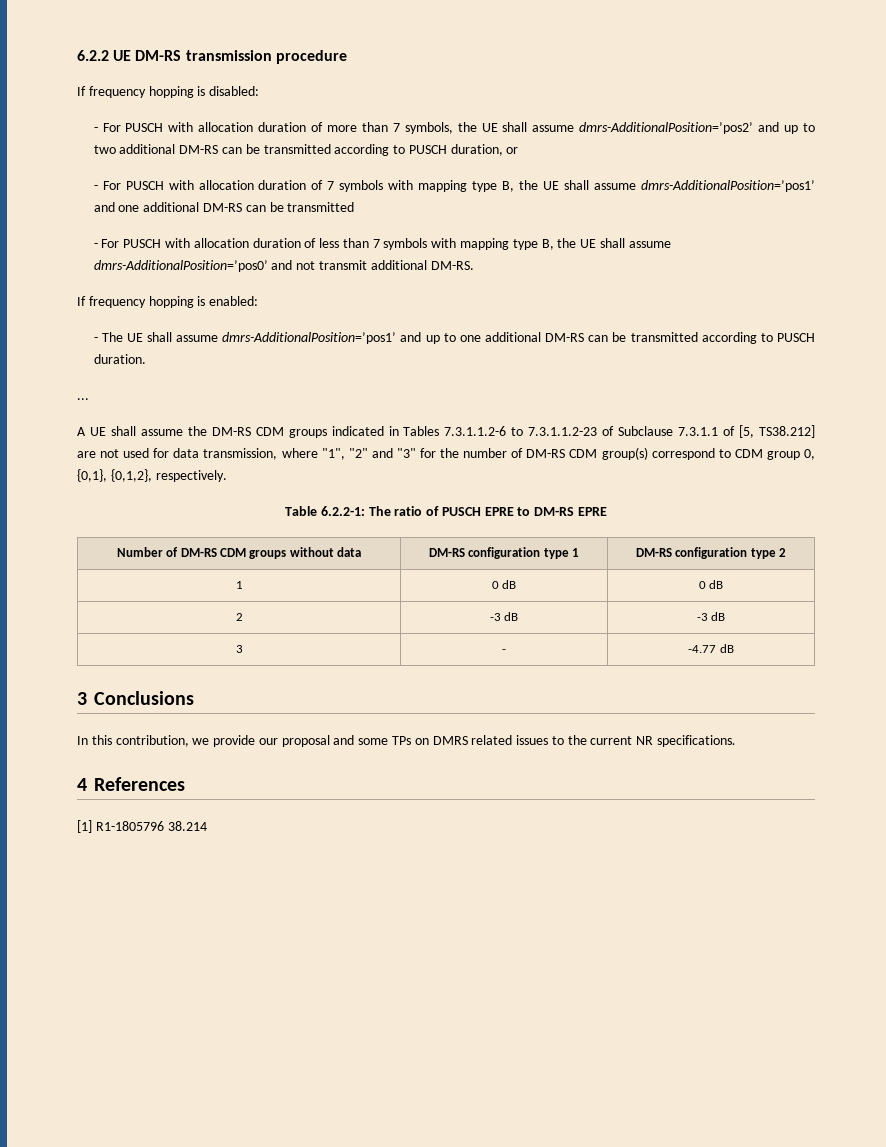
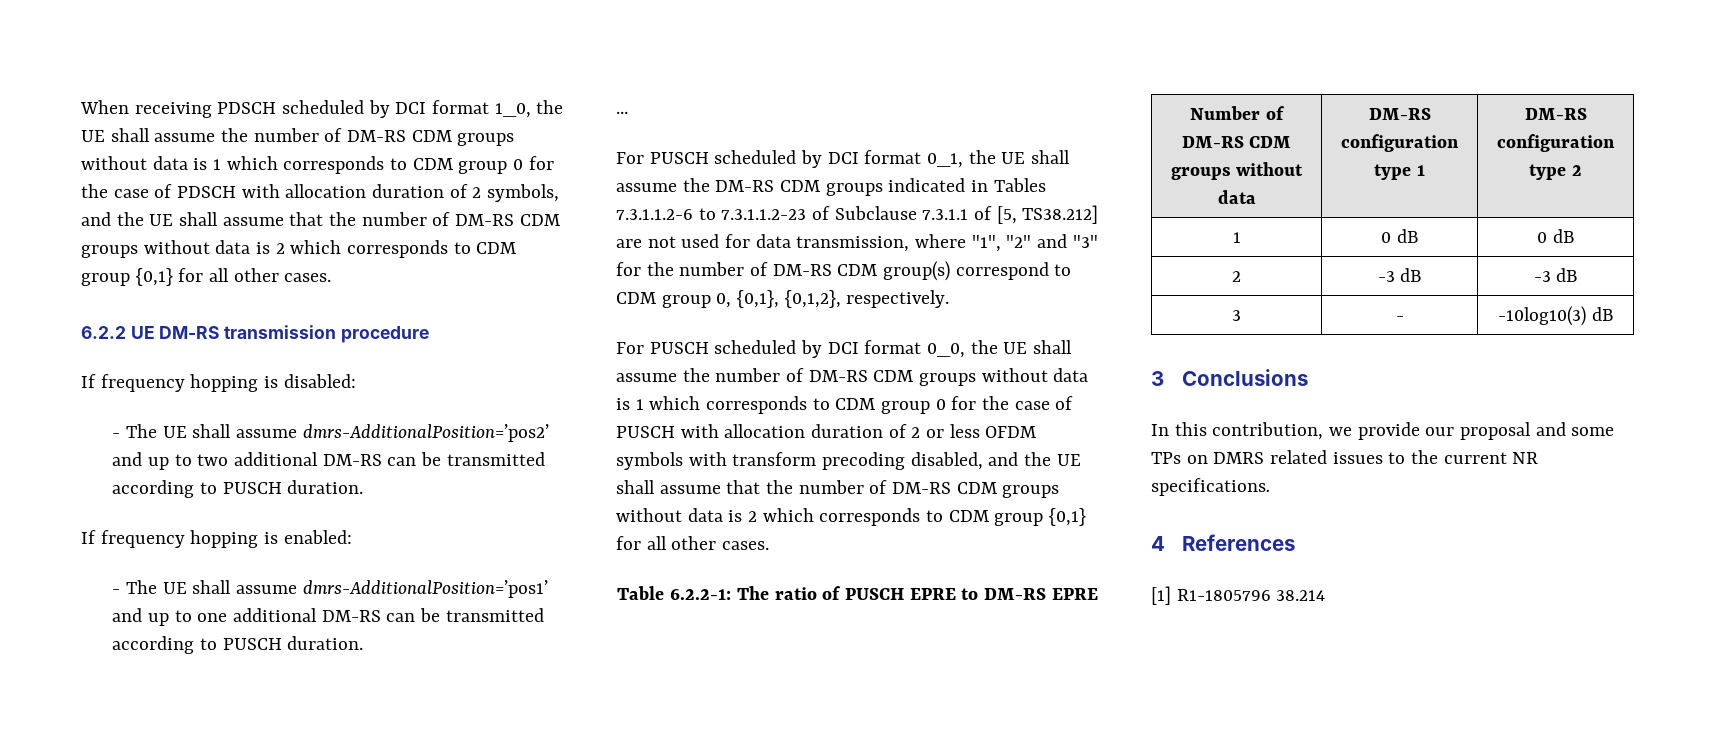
+ When receiving PDSCH scheduled by DCI format 1_0, the UE shall assume the number of DM-RS CDM groups without data is 1 which corresponds to CDM group 0 for the case of PDSCH with allocation duration of 2 symbols, and the UE shall assume that the number of DM-RS CDM groups without data is 2 which corresponds to CDM group {0,1} for all other cases.
- - For PUSCH with allocation duration of more than 7 symbols, the UE shall assume dmrs-AdditionalPosition=’pos2’ and up to two additional DM-RS can be transmitted according to PUSCH duration, or
- - For PUSCH with allocation duration of 7 symbols with mapping type B, the UE shall assume dmrs-AdditionalPosition=’pos1’ and one additional DM-RS can be transmitted
- - For PUSCH with allocation duration of less than 7 symbols with mapping type B, the UE shall assume dmrs-AdditionalPosition=’pos0’ and not transmit additional DM-RS.
+ - The UE shall assume dmrs-AdditionalPosition=’pos2’ and up to two additional DM-RS can be transmitted according to PUSCH duration.
- A UE shall assume the DM-RS CDM groups indicated in Tables 7.3.1.1.2-6 to 7.3.1.1.2-23 of Subclause 7.3.1.1 of [5, TS38.212] are not used for data transmission, where "1", "2" and "3" for the number of DM-RS CDM group(s) correspond to CDM group 0, {0,1}, {0,1,2}, respectively.
+ For PUSCH scheduled by DCI format 0_1, the UE shall assume the DM-RS CDM groups indicated in Tables 7.3.1.1.2-6 to 7.3.1.1.2-23 of Subclause 7.3.1.1 of [5, TS38.212] are not used for data transmission, where "1", "2" and "3" for the number of DM-RS CDM group(s) correspond to CDM group 0, {0,1}, {0,1,2}, respectively.
+ For PUSCH scheduled by DCI format 0_0, the UE shall assume the number of DM-RS CDM groups without data is 1 which corresponds to CDM group 0 for the case of PUSCH with allocation duration of 2 or less OFDM symbols with transform precoding disabled, and the UE shall assume that the number of DM-RS CDM groups without data is 2 which corresponds to CDM group {0,1} for all other cases.
- 3 | - | -4.77 dB
+ 3 | - | -10log10(3) dB

